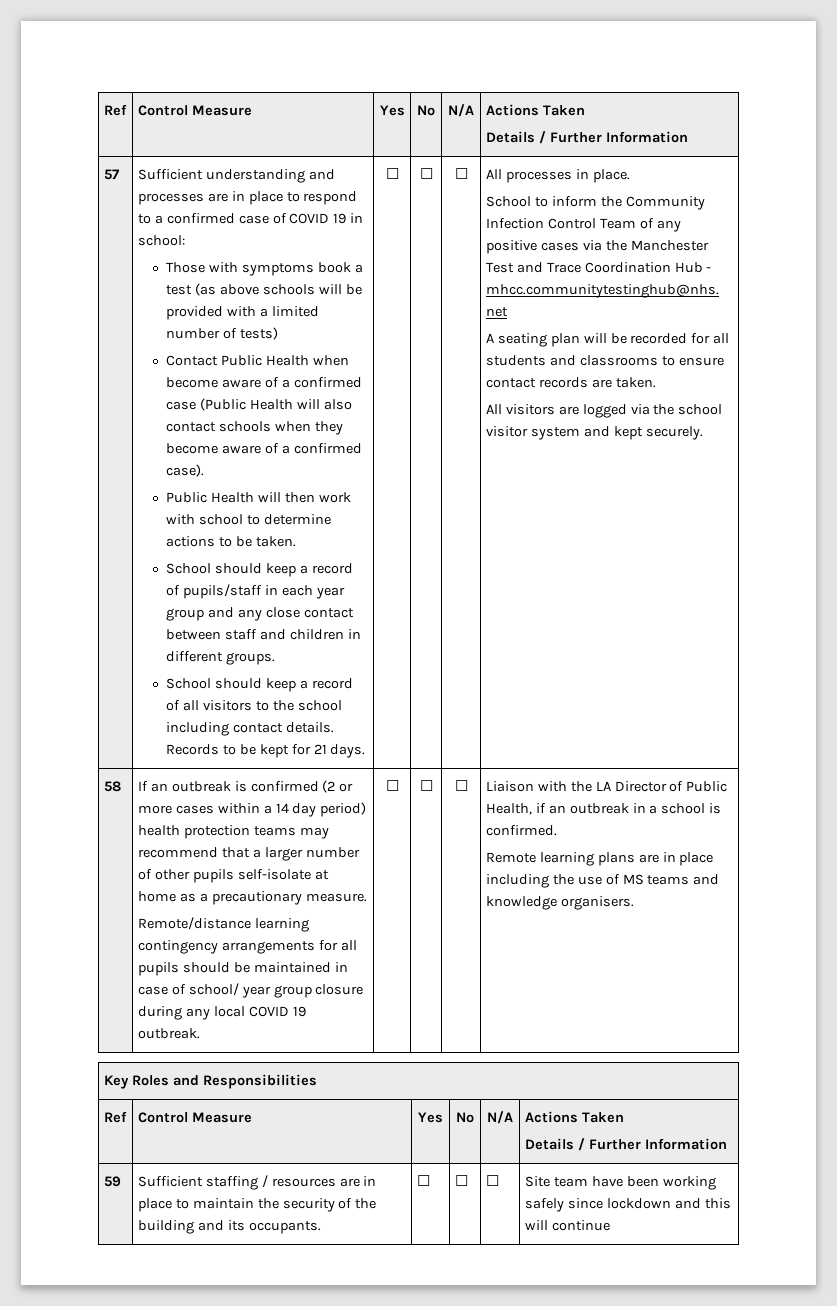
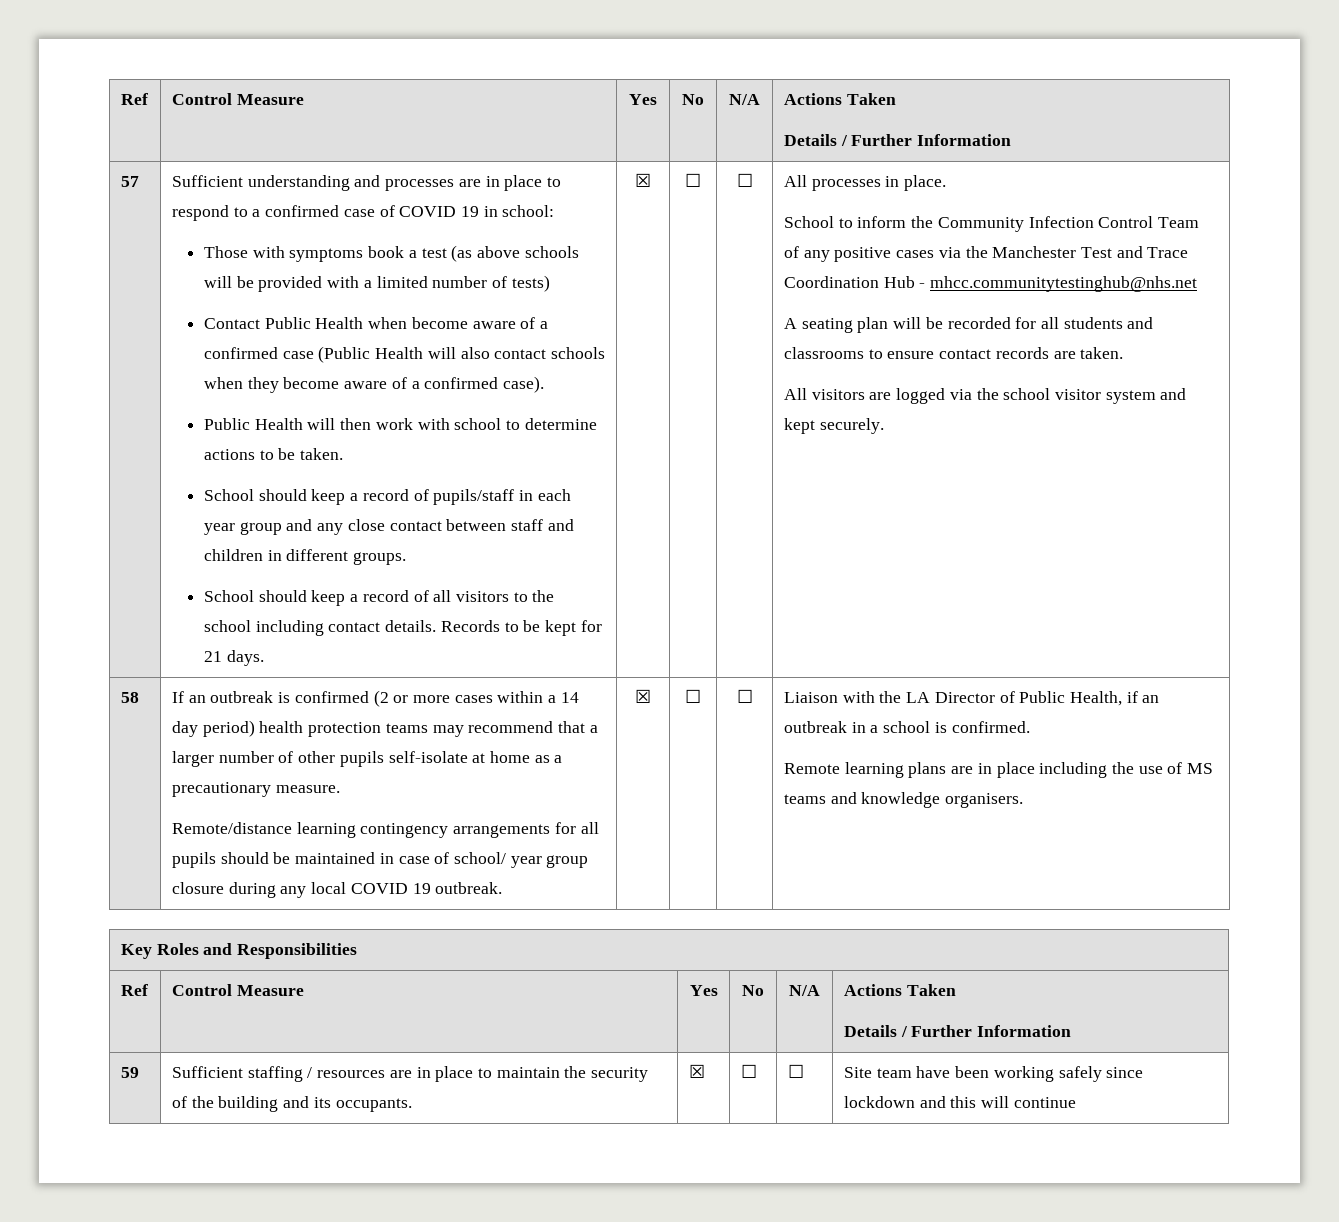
- Records to be kept for 21 days. | ☐
+ Records to be kept for 21 days. | ☒
- Remote/distance learning contingency arrangements for all pupils should be maintained in case of school/ year group closure during any local COVID 19 outbreak. | ☐
+ Remote/distance learning contingency arrangements for all pupils should be maintained in case of school/ year group closure during any local COVID 19 outbreak. | ☒
- 59 | Sufficient staffing / resources are in place to maintain the security of the building and its occupants. | ☐ | ☐ | ☐ | Site team have been working safely since lockdown and this will continue
+ 59 | Sufficient staffing / resources are in place to maintain the security of the building and its occupants. | ☒ | ☐ | ☐ | Site team have been working safely since lockdown and this will continue

